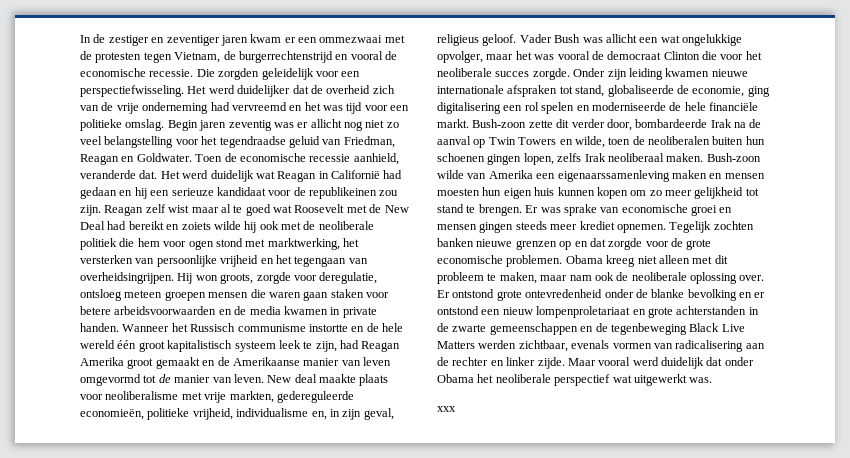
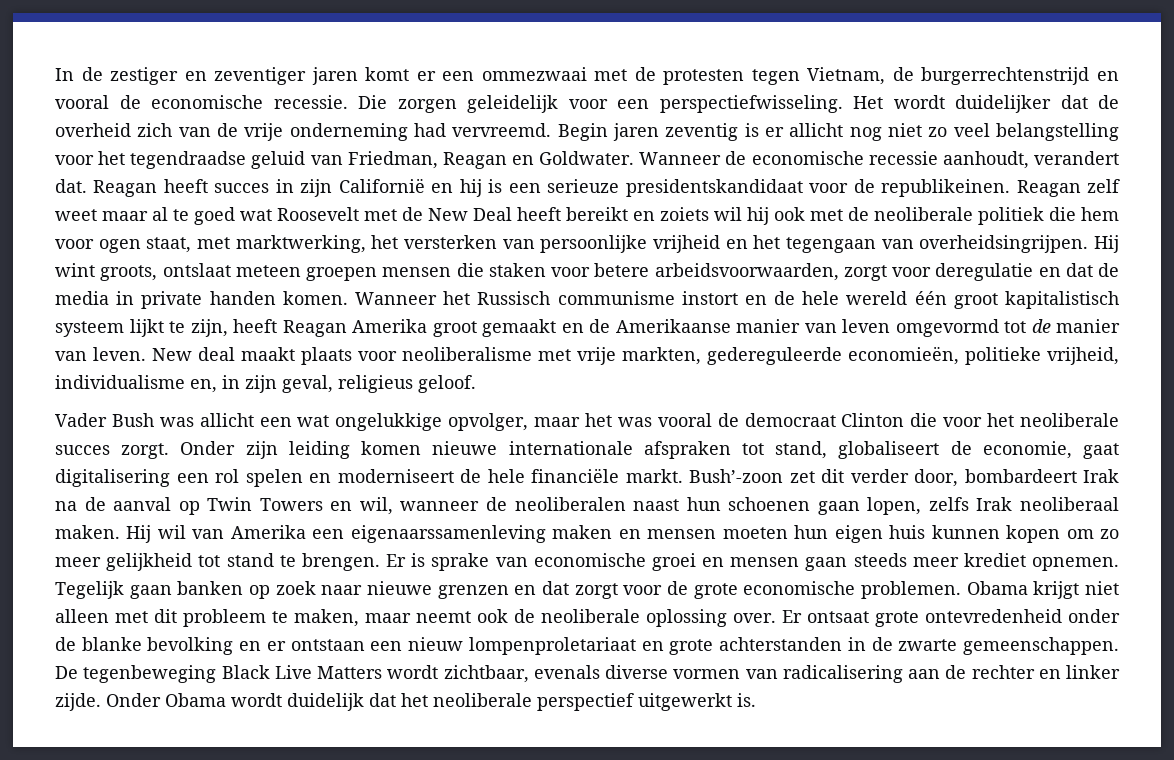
- In de zestiger en zeventiger jaren kwam er een ommezwaai met de protesten tegen Vietnam, de burgerrechtenstrijd en vooral de economische recessie.
+ In de zestiger en zeventiger jaren komt er een ommezwaai met de protesten tegen Vietnam, de burgerrechtenstrijd en vooral de economische recessie.
- Die zorgden geleidelijk voor een perspectiefwisseling.
+ Die zorgen geleidelijk voor een perspectiefwisseling.
- Het werd duidelijker dat de overheid zich van de vrije onderneming had vervreemd en het was tijd voor een politieke omslag.
+ Het wordt duidelijker dat de overheid zich van de vrije onderneming had vervreemd.
- Begin jaren zeventig was er allicht nog niet zo veel belangstelling voor het tegendraadse geluid van Friedman, Reagan en Goldwater.
+ Begin jaren zeventig is er allicht nog niet zo veel belangstelling voor het tegendraadse geluid van Friedman, Reagan en Goldwater.
- Toen de economische recessie aanhield, veranderde dat. Het werd duidelijk wat Reagan in Californië had gedaan en hij een serieuze kandidaat voor de republikeinen zou zijn.
+ Wanneer de economische recessie aanhoudt, verandert dat. Reagan heeft succes in zijn Californië en hij is een serieuze presidentskandidaat voor de republikeinen.
- Reagan zelf wist maar al te goed wat Roosevelt met de New Deal had bereikt en zoiets wilde hij ook met de neoliberale politiek die hem voor ogen stond met marktwerking, het versterken van persoonlijke vrijheid en het tegengaan van overheidsingrijpen.
+ Reagan zelf weet maar al te goed wat Roosevelt met de New Deal heeft bereikt en zoiets wil hij ook met de neoliberale politiek die hem voor ogen staat, met marktwerking, het versterken van persoonlijke vrijheid en het tegengaan van overheidsingrijpen.
- Hij won groots, zorgde voor deregulatie, ontsloeg meteen groepen mensen die waren gaan staken voor betere arbeidsvoorwaarden en de media kwamen in private handen.
+ Hij wint groots, ontslaat meteen groepen mensen die staken voor betere arbeidsvoorwaarden, zorgt voor deregulatie en dat de media in private handen komen.
- Wanneer het Russisch communisme instortte en de hele wereld één groot kapitalistisch systeem leek te zijn, had Reagan Amerika groot gemaakt en de Amerikaanse manier van leven omgevormd tot de manier van leven.
+ Wanneer het Russisch communisme instort en de hele wereld één groot kapitalistisch systeem lijkt te zijn, heeft Reagan Amerika groot gemaakt en de Amerikaanse manier van leven omgevormd tot de manier van leven.
- New deal maakte plaats voor neoliberalisme met vrije markten, gedereguleerde economieën, politieke vrijheid, individualisme en, in zijn geval, religieus geloof. Vader Bush was allicht een wat ongelukkige opvolger, maar het was vooral de democraat Clinton die voor het neoliberale succes zorgde.
+ New deal maakt plaats voor neoliberalisme met vrije markten, gedereguleerde economieën, politieke vrijheid, individualisme en, in zijn geval, religieus geloof.
+ Vader Bush was allicht een wat ongelukkige opvolger, maar het was vooral de democraat Clinton die voor het neoliberale succes zorgt.
- Onder zijn leiding kwamen nieuwe internationale afspraken tot stand, globaliseerde de economie, ging digitalisering een rol spelen en moderniseerde de hele financiële markt.
+ Onder zijn leiding komen nieuwe internationale afspraken tot stand, globaliseert de economie, gaat digitalisering een rol spelen en moderniseert de hele financiële markt.
- Bush-zoon zette dit verder door, bombardeerde Irak na de aanval op Twin Towers en wilde, toen de neoliberalen buiten hun schoenen gingen lopen, zelfs Irak neoliberaal maken.
+ Bush’-zoon zet dit verder door, bombardeert Irak na de aanval op Twin Towers en wil, wanneer de neoliberalen naast hun schoenen gaan lopen, zelfs Irak neoliberaal maken.
- Bush-zoon wilde van Amerika een eigenaarssamenleving maken en mensen moesten hun eigen huis kunnen kopen om zo meer gelijkheid tot stand te brengen.
+ Hij wil van Amerika een eigenaarssamenleving maken en mensen moeten hun eigen huis kunnen kopen om zo meer gelijkheid tot stand te brengen.
- Er was sprake van economische groei en mensen gingen steeds meer krediet opnemen.
+ Er is sprake van economische groei en mensen gaan steeds meer krediet opnemen.
- Tegelijk zochten banken nieuwe grenzen op en dat zorgde voor de grote economische problemen.
+ Tegelijk gaan banken op zoek naar nieuwe grenzen en dat zorgt voor de grote economische problemen.
- Obama kreeg niet alleen met dit probleem te maken, maar nam ook de neoliberale oplossing over.
+ Obama krijgt niet alleen met dit probleem te maken, maar neemt ook de neoliberale oplossing over.
- Er ontstond grote ontevredenheid onder de blanke bevolking en er ontstond een nieuw lompenproletariaat en grote achterstanden in de zwarte gemeenschappen en de tegenbeweging Black Live Matters werden zichtbaar, evenals vormen van radicalisering aan de rechter en linker zijde.
+ Er ontsaat grote ontevredenheid onder de blanke bevolking en er ontstaan een nieuw lompenproletariaat en grote achterstanden in de zwarte gemeenschappen. De tegenbeweging Black Live Matters wordt zichtbaar, evenals diverse vormen van radicalisering aan de rechter en linker zijde.
- Maar vooral werd duidelijk dat onder Obama het neoliberale perspectief wat uitgewerkt was.
- xxx
+ Onder Obama wordt duidelijk dat het neoliberale perspectief uitgewerkt is.

